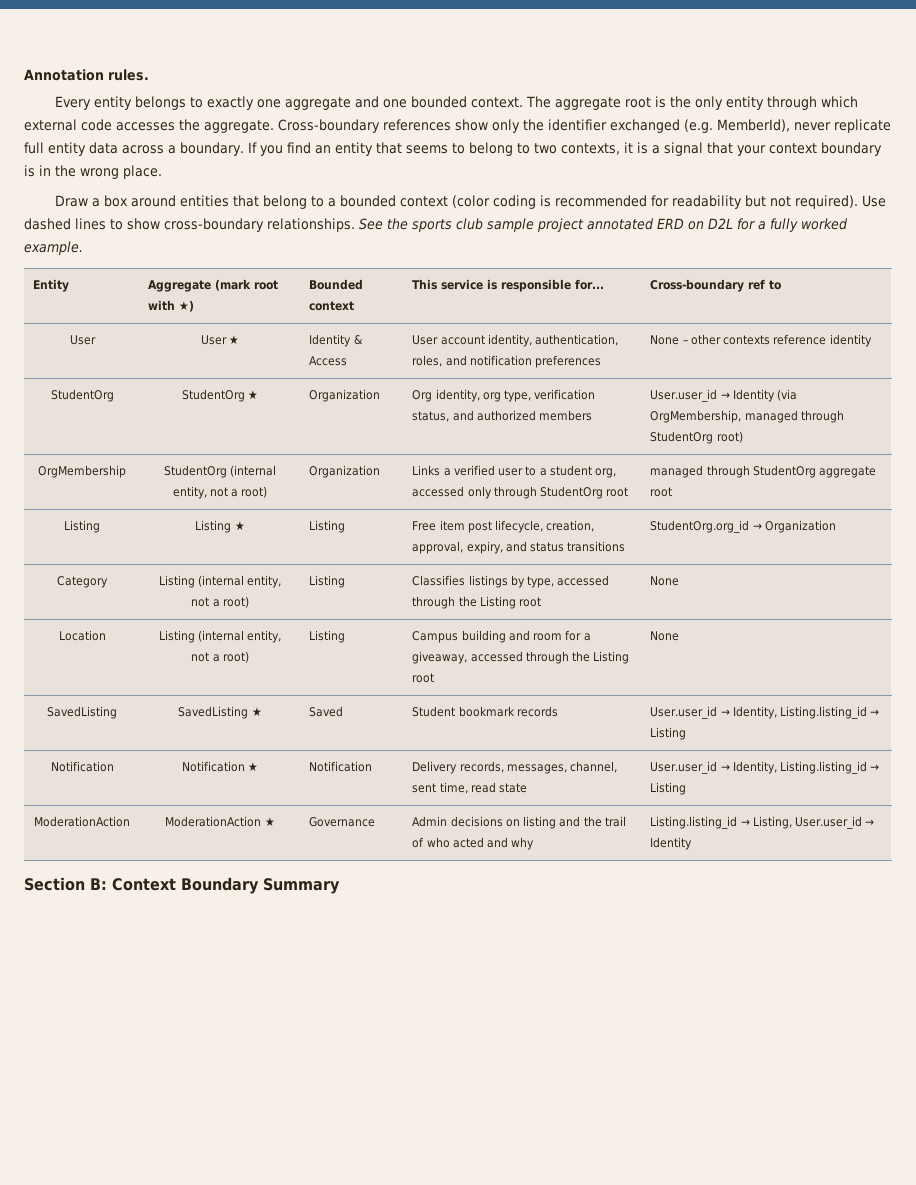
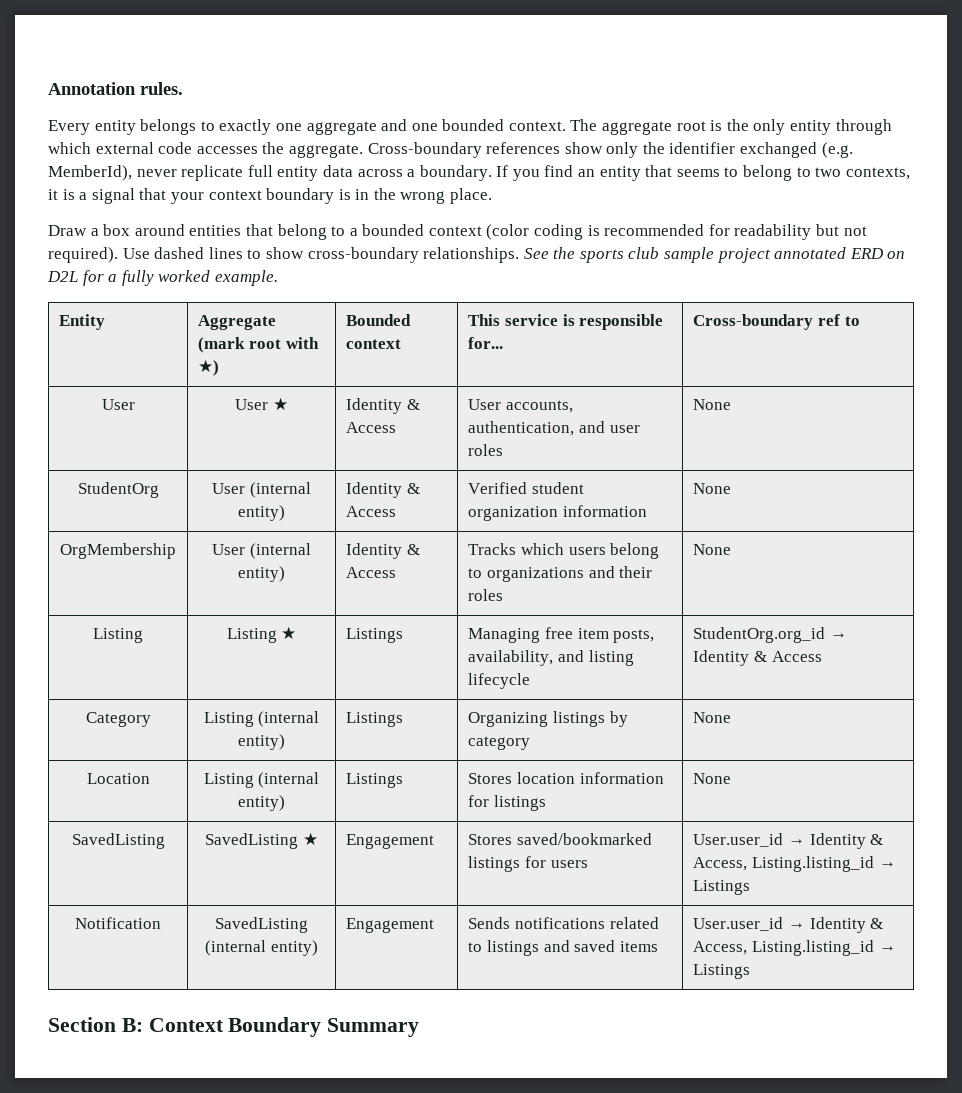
- User | User ★ | Identity & Access | User account identity, authentication, roles, and notification preferences | None – other contexts reference identity
- StudentOrg | StudentOrg ★ | Organization | Org identity, org type, verification status, and authorized members | User.user_id → Identity (via OrgMembership, managed through StudentOrg root)
- OrgMembership | StudentOrg (internal entity, not a root) | Organization | Links a verified user to a student org, accessed only through StudentOrg root | managed through StudentOrg aggregate root
- Listing | Listing ★ | Listing | Free item post lifecycle, creation, approval, expiry, and status transitions | StudentOrg.org_id → Organization
+ User | User ★ | Identity & Access | User accounts, authentication, and user roles | None
+ StudentOrg | User (internal entity) | Identity & Access | Verified student organization information | None
+ OrgMembership | User (internal entity) | Identity & Access | Tracks which users belong to organizations and their roles | None
+ Listing | Listing ★ | Listings | Managing free item posts, availability, and listing lifecycle | StudentOrg.org_id → Identity & Access
- Category | Listing (internal entity, not a root) | Listing | Classifies listings by type, accessed through the Listing root | None
- Location | Listing (internal entity, not a root) | Listing | Campus building and room for a giveaway, accessed through the Listing root | None
- SavedListing | SavedListing ★ | Saved | Student bookmark records | User.user_id → Identity, Listing.listing_id → Listing
- Notification | Notification ★ | Notification | Delivery records, messages, channel, sent time, read state | User.user_id → Identity, Listing.listing_id → Listing
- ModerationAction | ModerationAction ★ | Governance | Admin decisions on listing and the trail of who acted and why | Listing.listing_id → Listing, User.user_id → Identity
+ Category | Listing (internal entity) | Listings | Organizing listings by category | None
+ Location | Listing (internal entity) | Listings | Stores location information for listings | None
+ SavedListing | SavedListing ★ | Engagement | Stores saved/bookmarked listings for users | User.user_id → Identity & Access, Listing.listing_id → Listings
+ Notification | SavedListing (internal entity) | Engagement | Sends notifications related to listings and saved items | User.user_id → Identity & Access, Listing.listing_id → Listings

